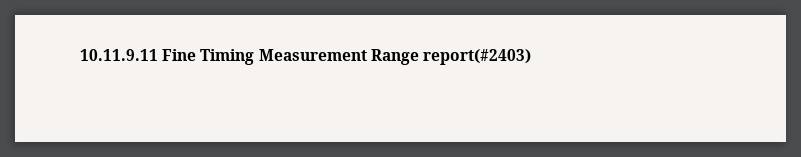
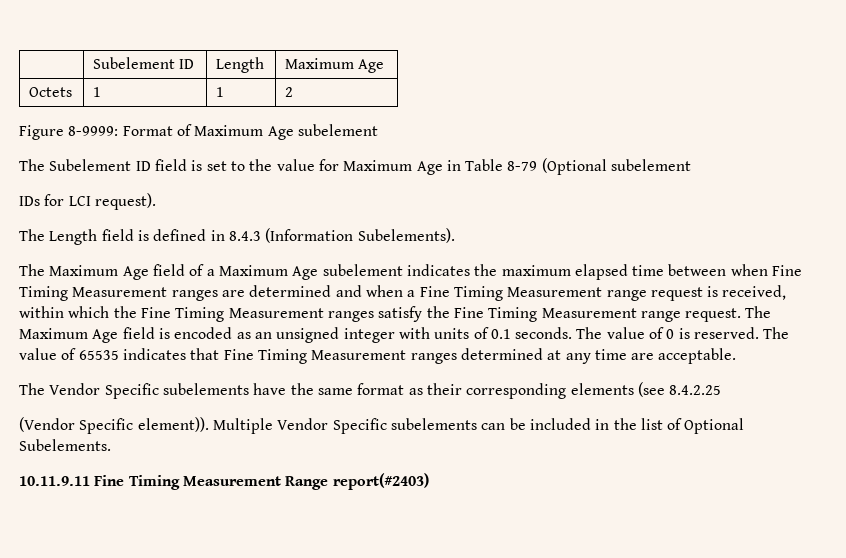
+ | Subelement ID | Length | Maximum Age
+ Octets | 1 | 1 | 2
+ Figure 8-9999: Format of Maximum Age subelement
+ The Subelement ID field is set to the value for Maximum Age in Table 8-79 (Optional subelement
+ IDs for LCI request).
+ The Length field is defined in 8.4.3 (Information Subelements).
+ The Maximum Age field of a Maximum Age subelement indicates the maximum elapsed time between when Fine Timing Measurement ranges are determined and when a Fine Timing Measurement range request is received, within which the Fine Timing Measurement ranges satisfy the Fine Timing Measurement range request. The Maximum Age field is encoded as an unsigned integer with units of 0.1 seconds. The value of 0 is reserved. The value of 65535 indicates that Fine Timing Measurement ranges determined at any time are acceptable.
+ The Vendor Specific subelements have the same format as their corresponding elements (see 8.4.2.25
+ (Vendor Specific element)). Multiple Vendor Specific subelements can be included in the list of Optional Subelements.

